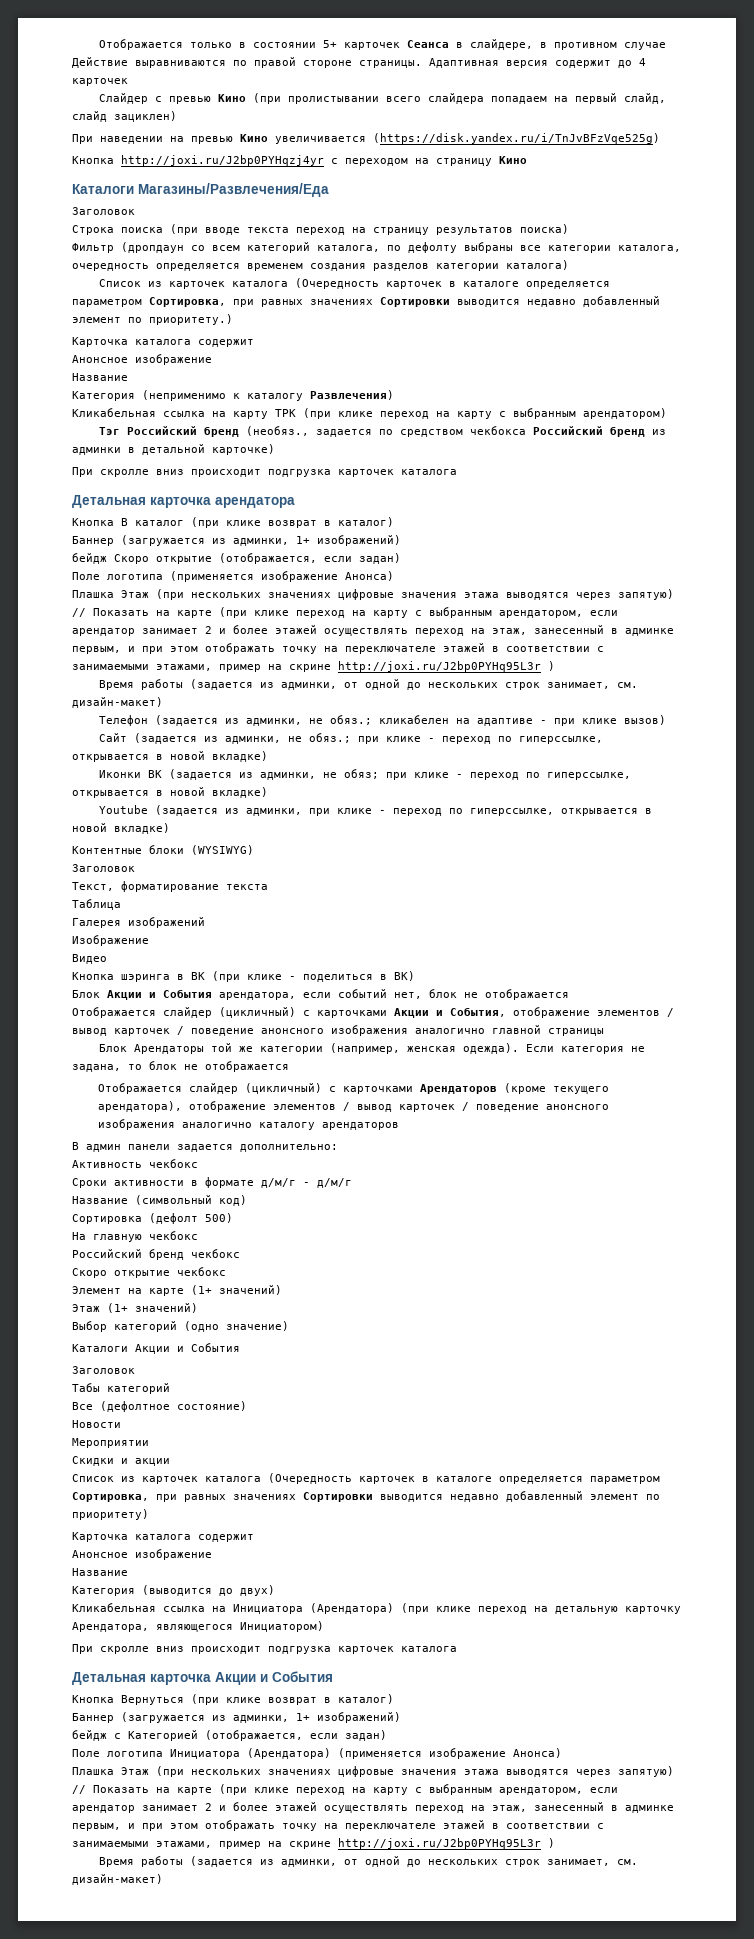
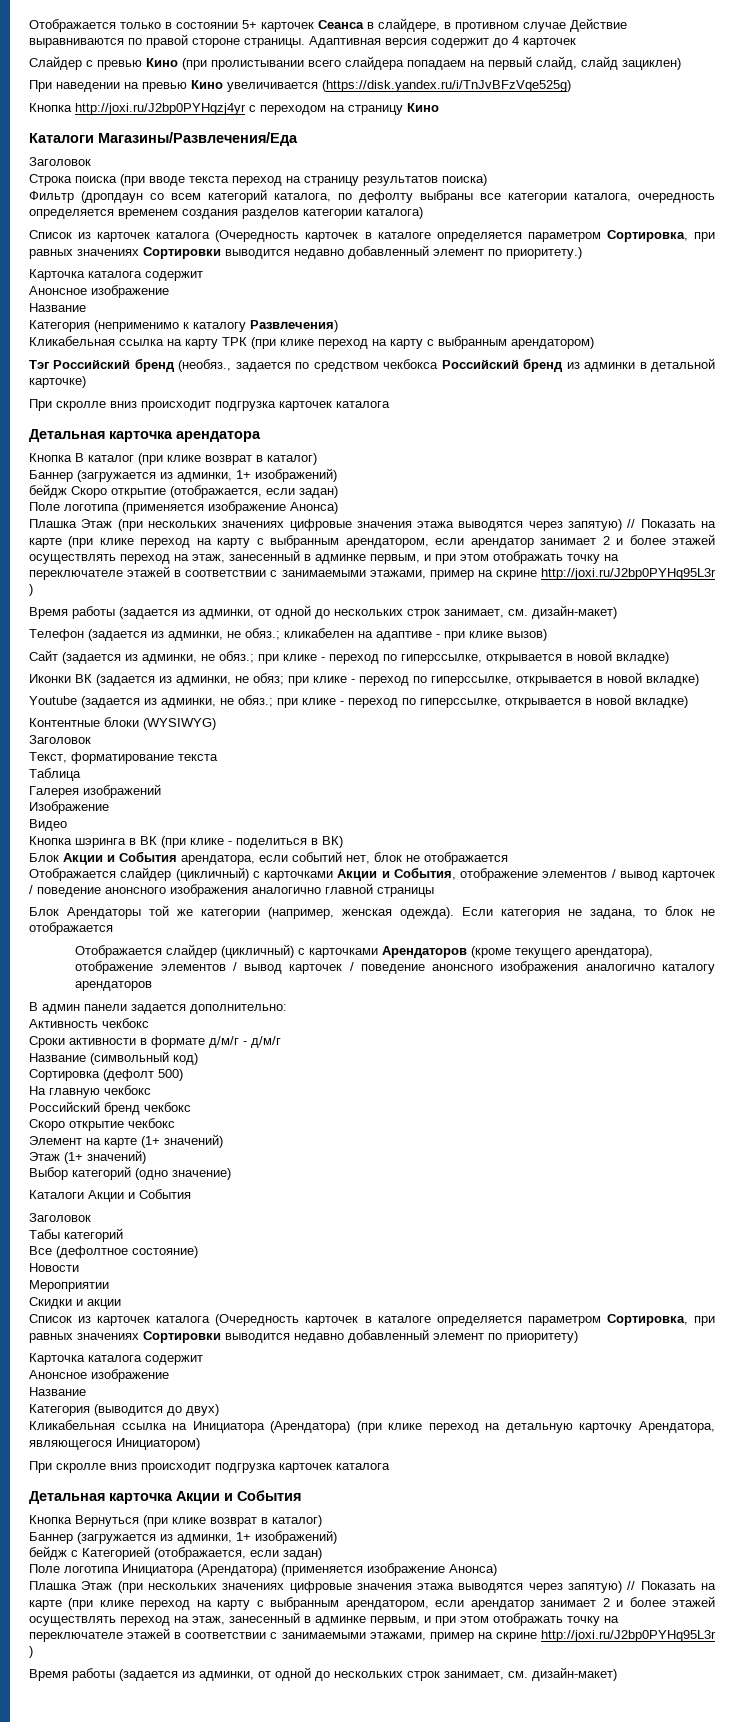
- Youtube (задается из админки, при клике - переход по гиперссылке, открывается в новой вкладке)
+ Youtube (задается из админки, не обяз.; при клике - переход по гиперссылке, открывается в новой вкладке)

